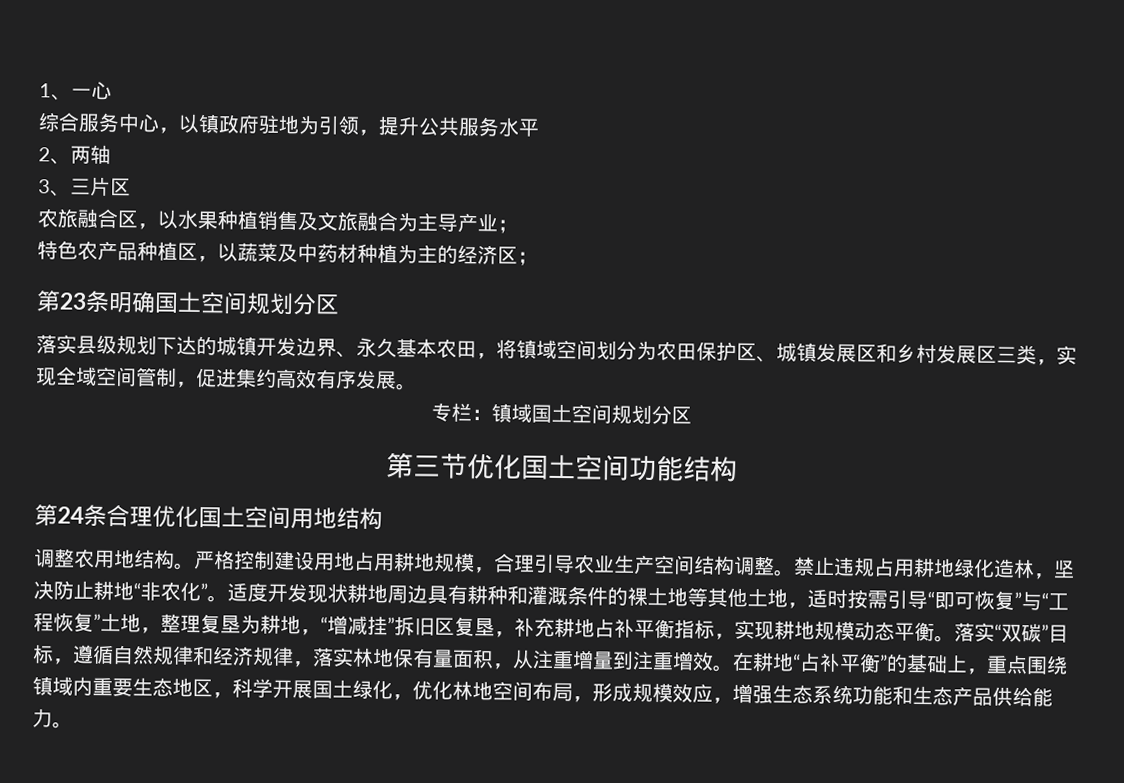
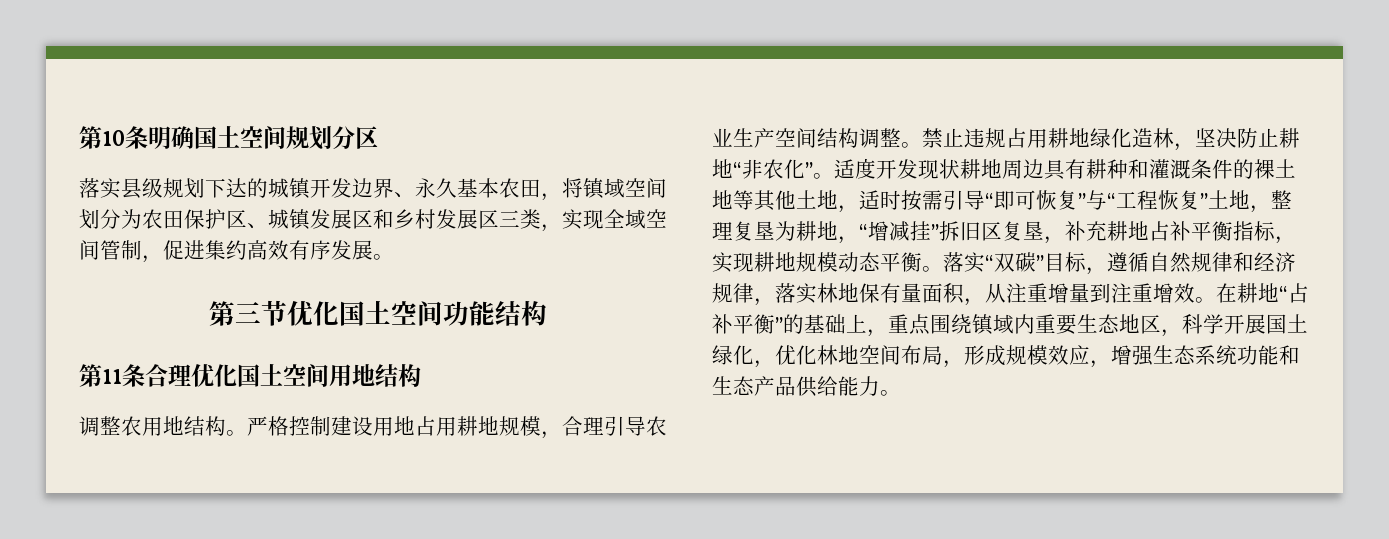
- 1、一心
- 综合服务中心，以镇政府驻地为引领，提升公共服务水平
- 2、两轴
- 3、三片区
- 农旅融合区，以水果种植销售及文旅融合为主导产业；
- 特色农产品种植区，以蔬菜及中药材种植为主的经济区；
- 第23条明确国土空间规划分区
+ 第10条明确国土空间规划分区
- 专栏：镇域国土空间规划分区
- 第24条合理优化国土空间用地结构
+ 第11条合理优化国土空间用地结构

